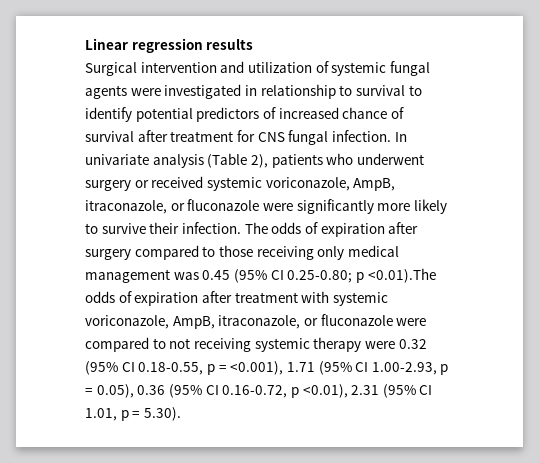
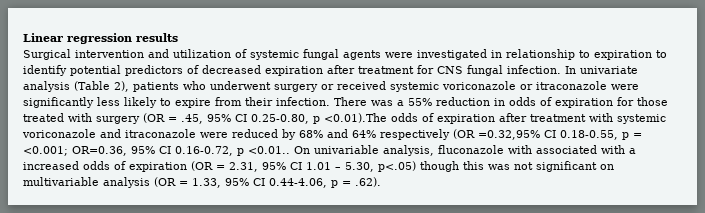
- Surgical intervention and utilization of systemic fungal agents were investigated in relationship to survival to identify potential predictors of increased chance of survival after treatment for CNS fungal infection.
+ Surgical intervention and utilization of systemic fungal agents were investigated in relationship to expiration to identify potential predictors of decreased expiration after treatment for CNS fungal infection.
- In univariate analysis (Table 2), patients who underwent surgery or received systemic voriconazole, AmpB, itraconazole, or fluconazole were significantly more likely to survive their infection. The odds of expiration after surgery compared to those receiving only medical management was 0.45 (95% CI 0.25-0.80; p <0.01).The odds of expiration after treatment with systemic voriconazole, AmpB, itraconazole, or fluconazole were compared to not receiving systemic therapy were 0.32 (95% CI 0.18-0.55, p = <0.001), 1.71 (95% CI 1.00-2.93, p = 0.05), 0.36 (95% CI 0.16-0.72, p <0.01), 2.31 (95% CI 1.01, p = 5.30).
+ In univariate analysis (Table 2), patients who underwent surgery or received systemic voriconazole or itraconazole were significantly less likely to expire from their infection. There was a 55% reduction in odds of expiration for those treated with surgery (OR = .45, 95% CI 0.25-0.80, p <0.01).The odds of expiration after treatment with systemic voriconazole and itraconazole were reduced by 68% and 64% respectively (OR =0.32,95% CI 0.18-0.55, p = <0.001; OR=0.36, 95% CI 0.16-0.72, p <0.01.. On univariable analysis, fluconazole with associated with a increased odds of expiration (OR = 2.31, 95% CI 1.01 – 5.30, p<.05) though this was not significant on multivariable analysis (OR = 1.33, 95% CI 0.44-4.06, p = .62).

